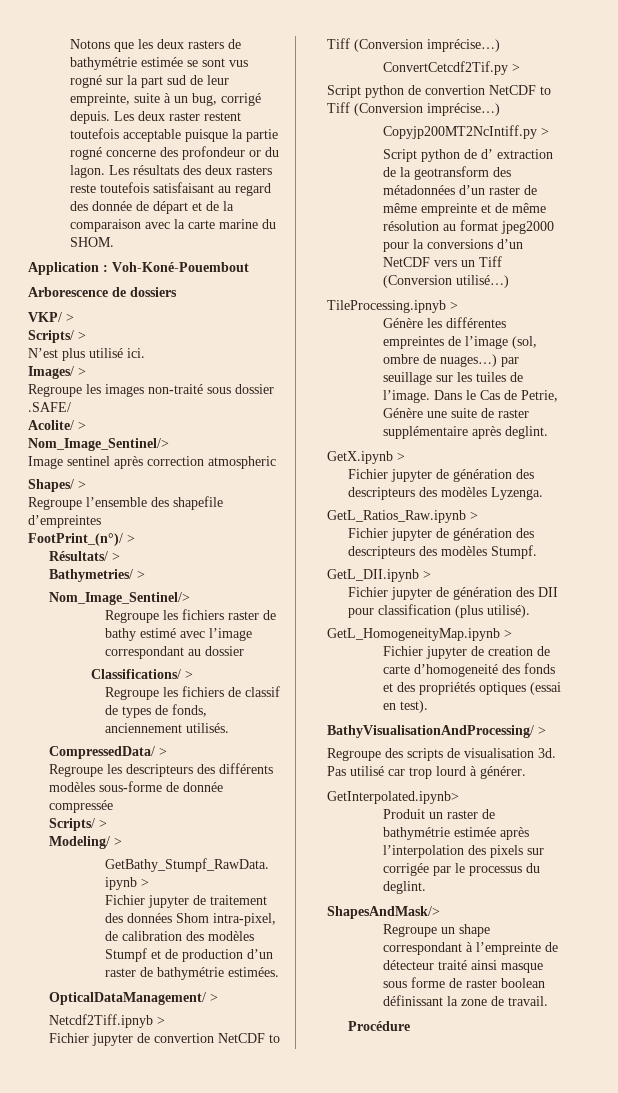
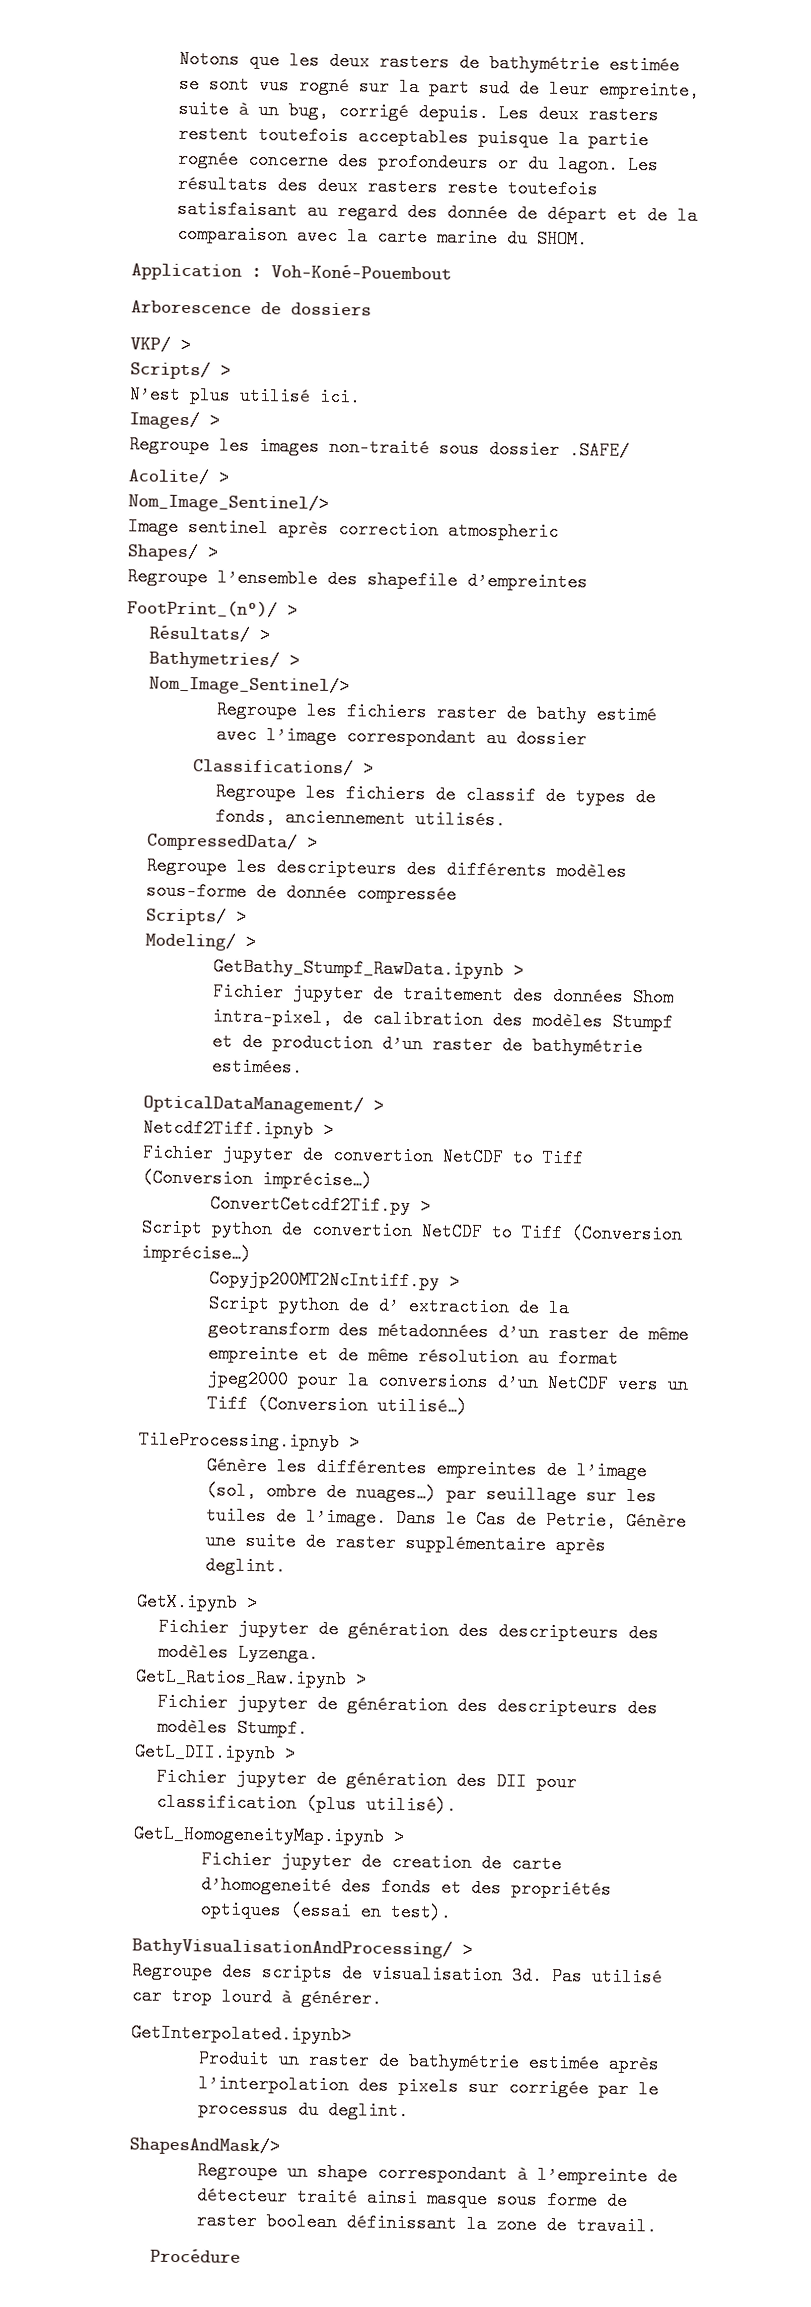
- Les deux raster restent toutefois acceptable puisque la partie rogné concerne des profondeur or du lagon.
+ Les deux rasters restent toutefois acceptables puisque la partie rognée concerne des profondeurs or du lagon.

